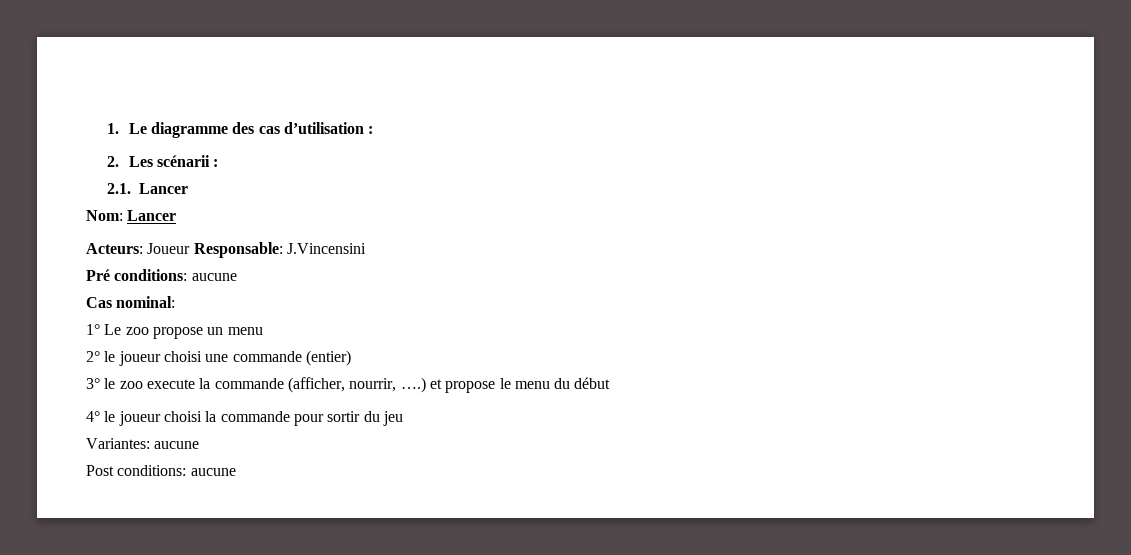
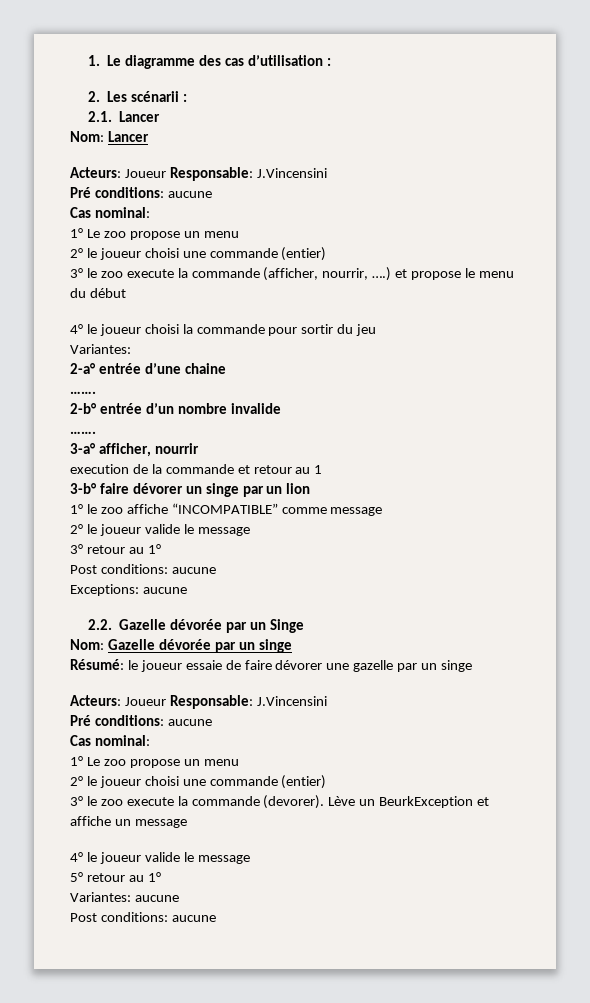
  4° le joueur choisi la commande pour sortir du jeu
+ Variantes:
+ 2-a° entrée d’une chaine
+ …….
+ 2-b° entrée d’un nombre invalide
+ …….
+ 3-a° afficher, nourrir
+ execution de la commande et retour au 1
+ 3-b° faire dévorer un singe par un lion
+ 1° le zoo affiche “INCOMPATIBLE” comme message
+ 2° le joueur valide le message
+ 3° retour au 1°
+ Post conditions: aucune
+ Exceptions: aucune
+ 2.2. Gazelle dévorée par un Singe
+ Nom: Gazelle dévorée par un singe
+ Résumé: le joueur essaie de faire dévorer une gazelle par un singe
+ Acteurs: Joueur Responsable: J.Vincensini
+ Pré conditions: aucune
+ Cas nominal:
+ 1° Le zoo propose un menu
+ 2° le joueur choisi une commande (entier)
+ 3° le zoo execute la commande (devorer). Lève un BeurkException et affiche un message
+ 4° le joueur valide le message
+ 5° retour au 1°

